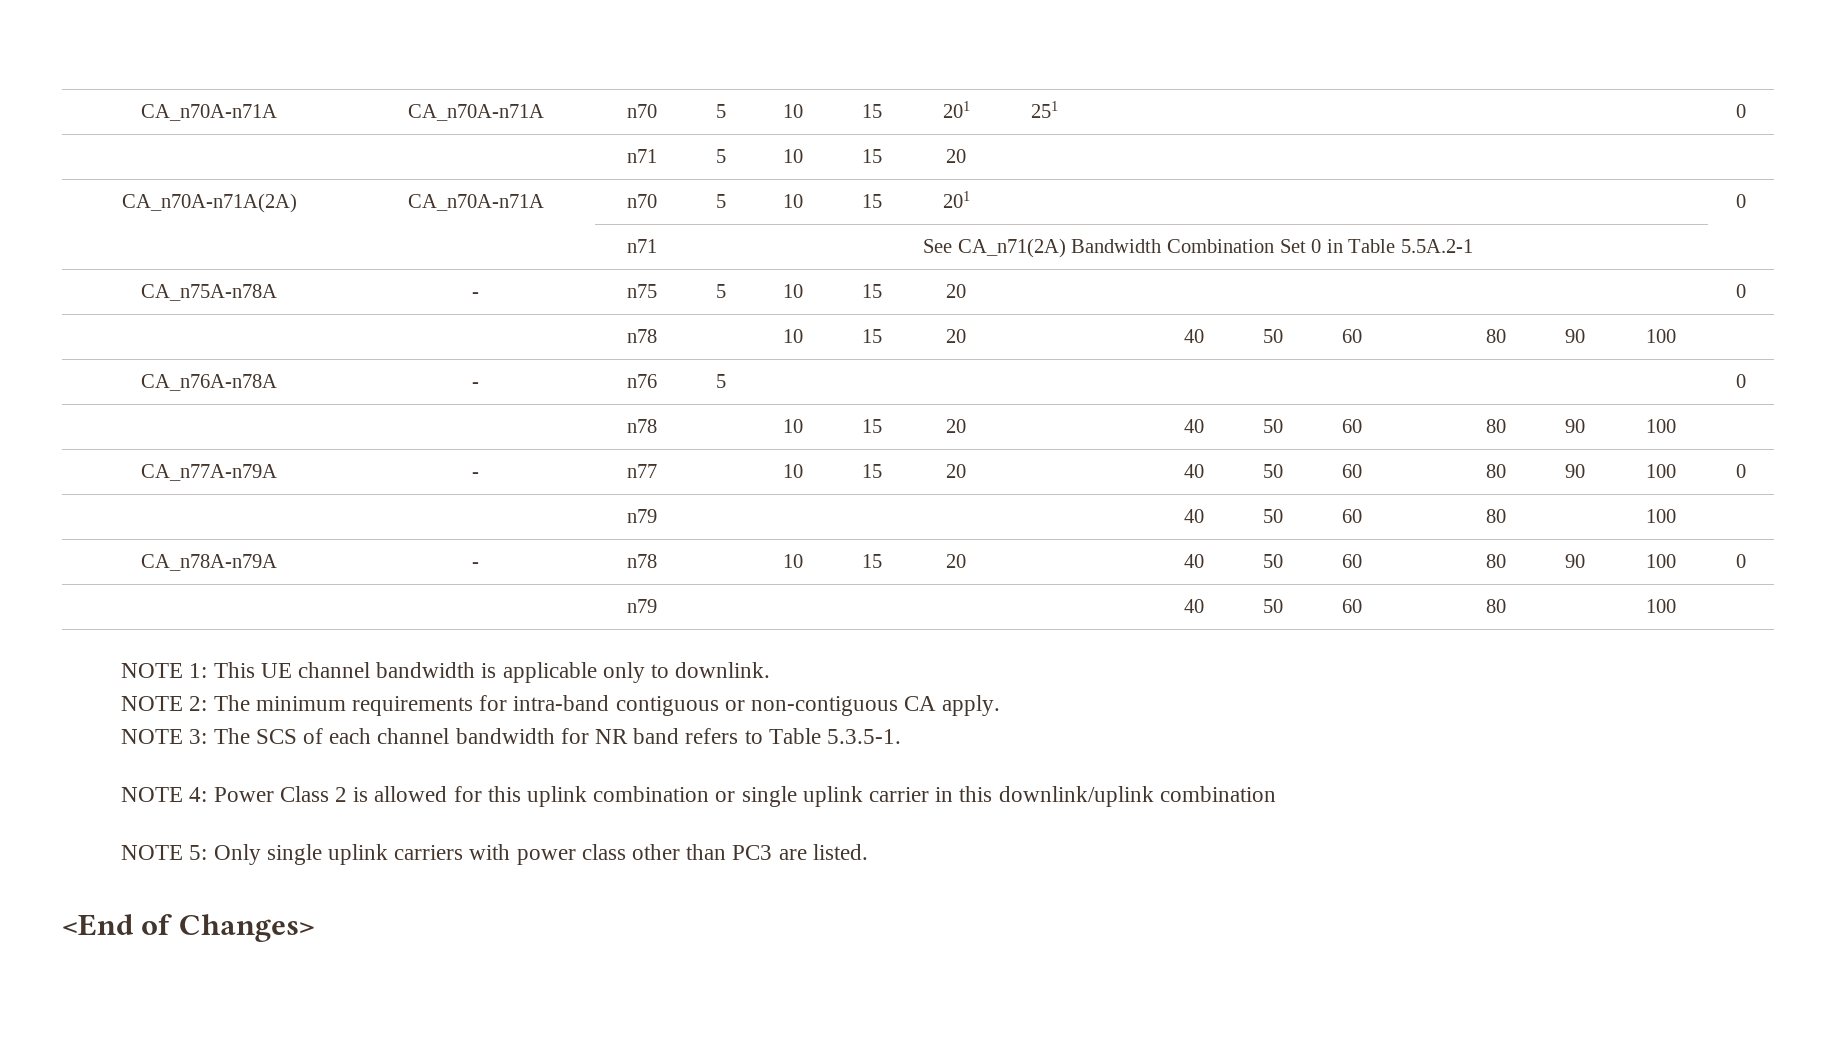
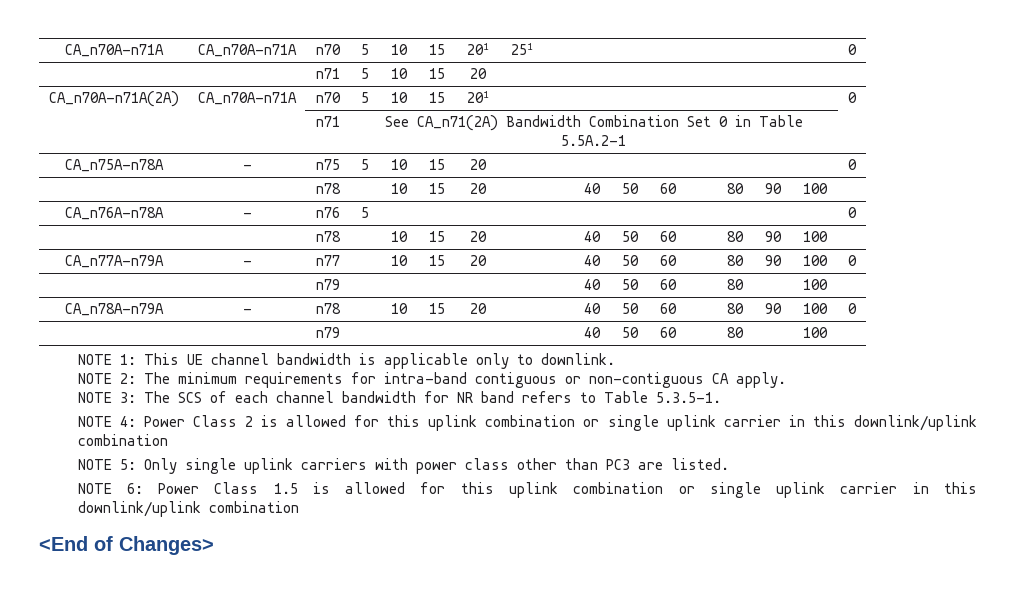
+ NOTE 6: Power Class 1.5 is allowed for this uplink combination or single uplink carrier in this downlink/uplink combination

